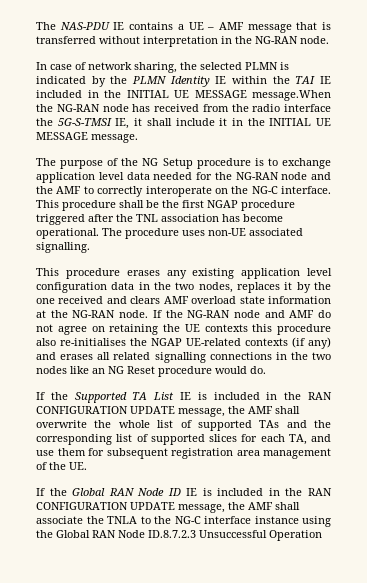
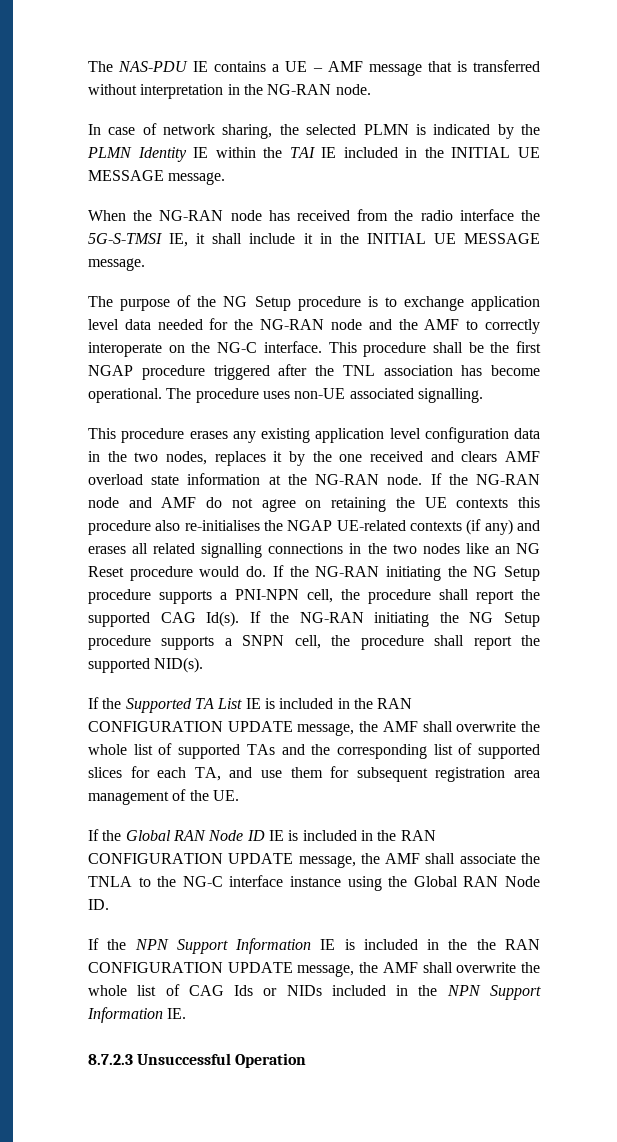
- In case of network sharing, the selected PLMN is indicated by the PLMN Identity IE within the TAI IE included in the INITIAL UE MESSAGE message.When the NG-RAN node has received from the radio interface the 5G-S-TMSI IE, it shall include it in the INITIAL UE MESSAGE message.
+ In case of network sharing, the selected PLMN is indicated by the PLMN Identity IE within the TAI IE included in the INITIAL UE MESSAGE message.
+ When the NG-RAN node has received from the radio interface the 5G-S-TMSI IE, it shall include it in the INITIAL UE MESSAGE message.
+ If the NG-RAN initiating the NG Setup procedure supports a PNI-NPN cell, the procedure shall report the supported CAG Id(s). If the NG-RAN initiating the NG Setup procedure supports a SNPN cell, the procedure shall report the supported NID(s).
- If the Global RAN Node ID IE is included in the RAN CONFIGURATION UPDATE message, the AMF shall associate the TNLA to the NG-C interface instance using the Global RAN Node ID.8.7.2.3 Unsuccessful Operation
+ If the Global RAN Node ID IE is included in the RAN CONFIGURATION UPDATE message, the AMF shall associate the TNLA to the NG-C interface instance using the Global RAN Node ID.
+ If the NPN Support Information IE is included in the the RAN CONFIGURATION UPDATE message, the AMF shall overwrite the whole list of CAG Ids or NIDs included in the NPN Support Information IE.
+ 8.7.2.3 Unsuccessful Operation

